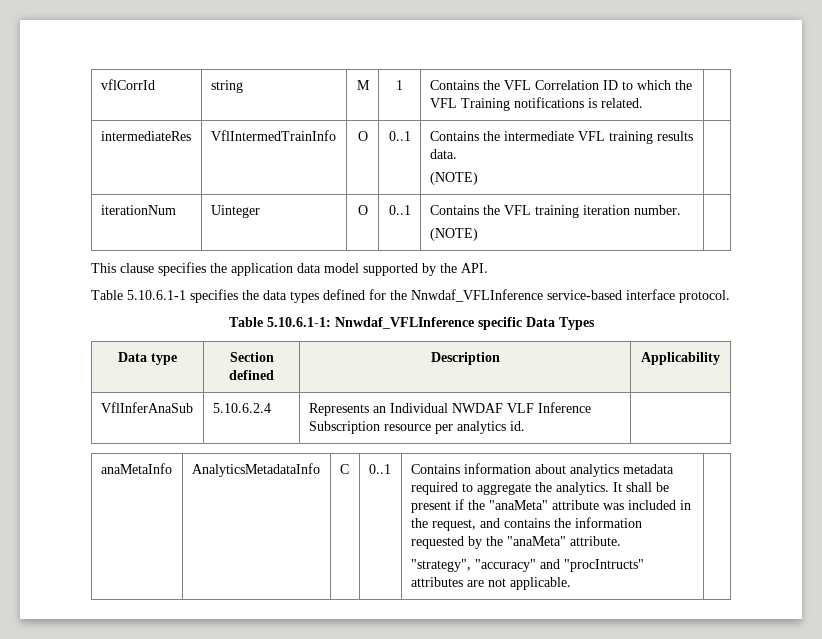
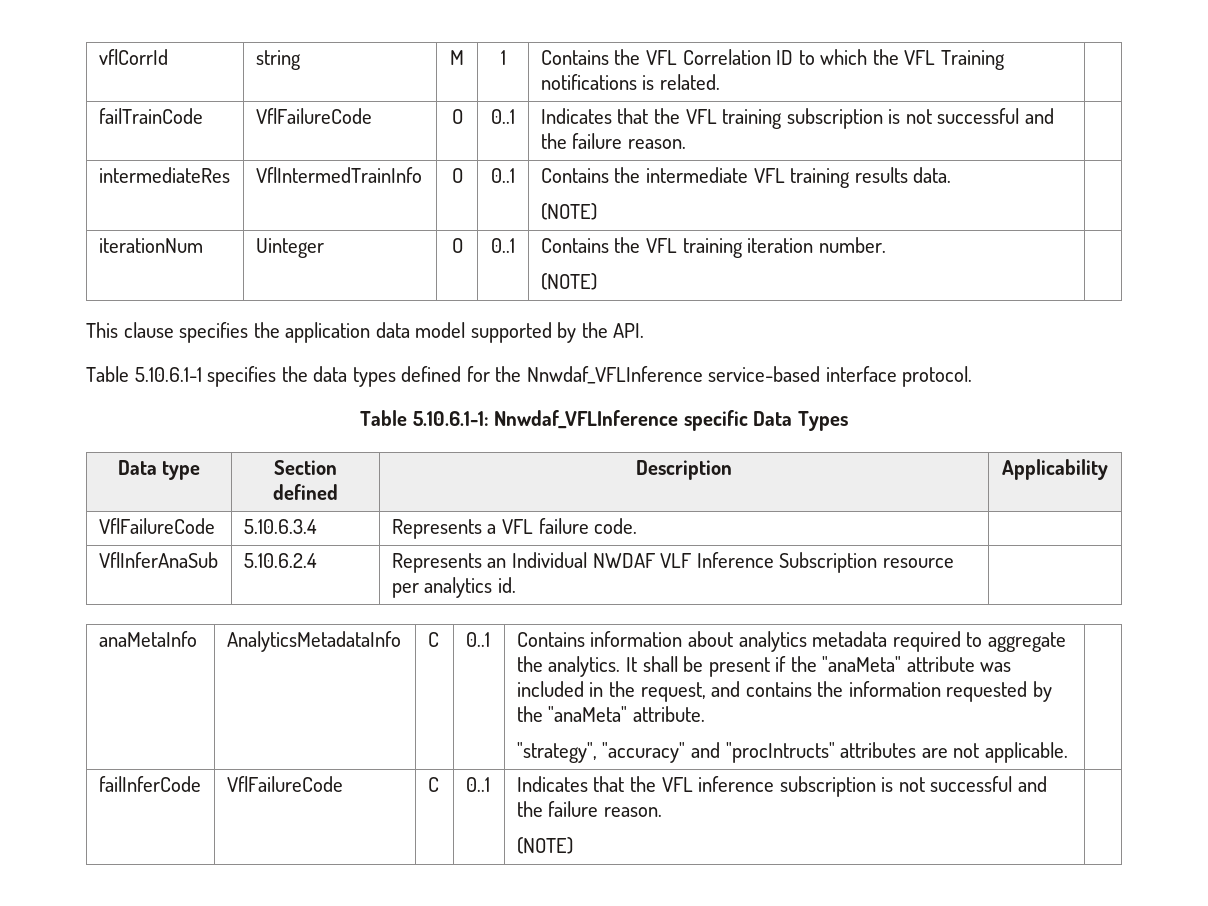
+ failTrainCode | VflFailureCode | O | 0..1 | Indicates that the VFL training subscription is not successful and the failure reason. |
+ VflFailureCode | 5.10.6.3.4 | Represents a VFL failure code. |
+ failInferCode | VflFailureCode | C | 0..1 | Indicates that the VFL inference subscription is not successful and the failure reason.
+ (NOTE) |

